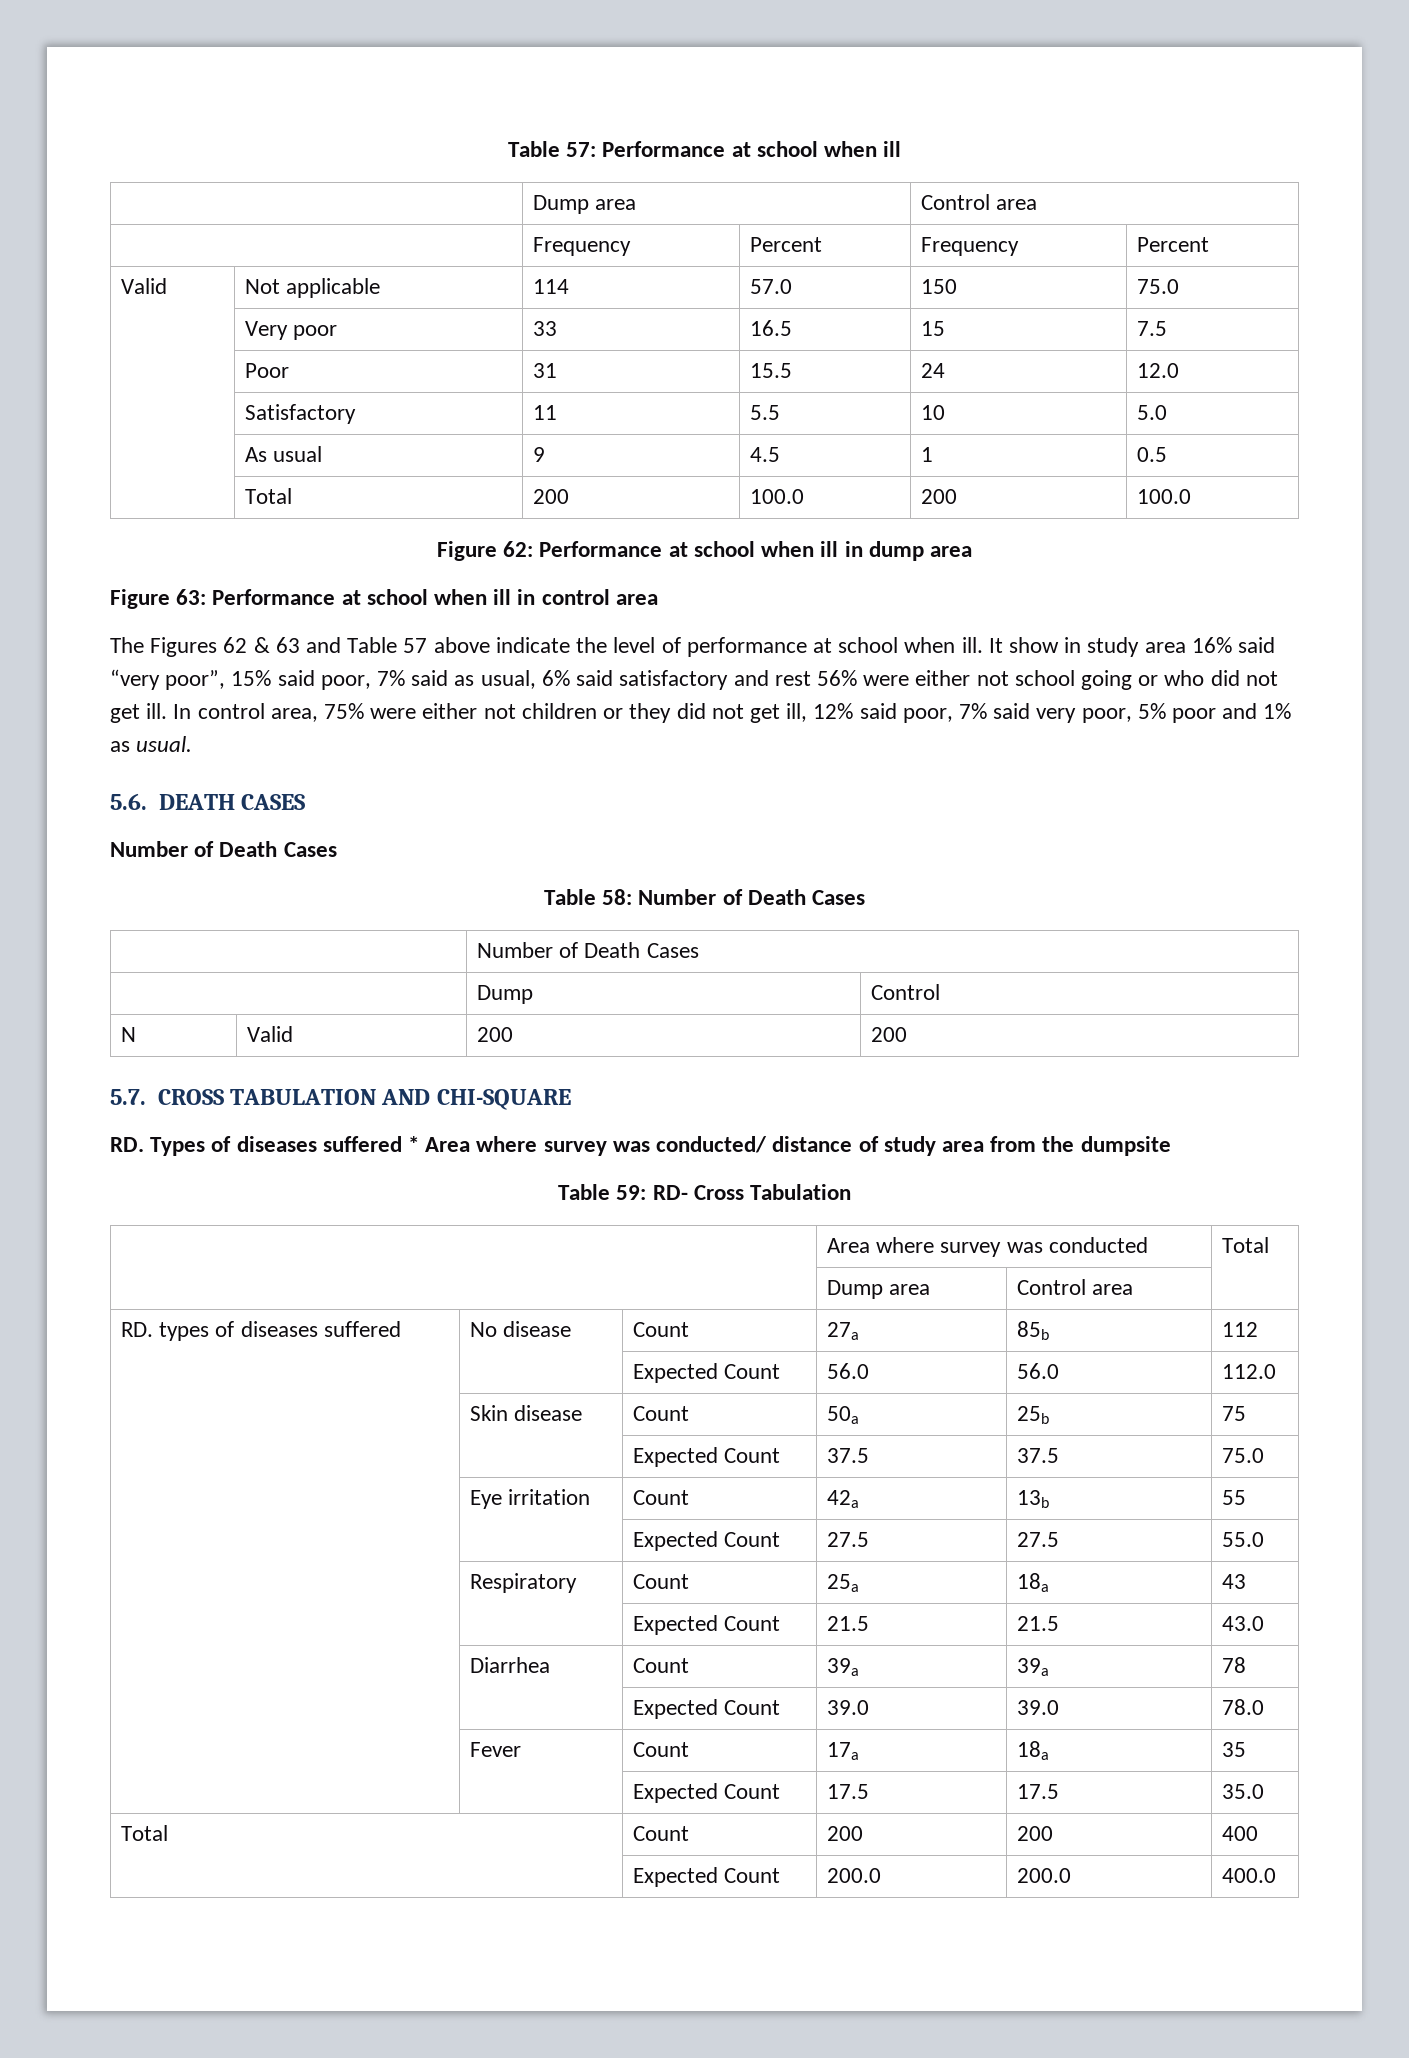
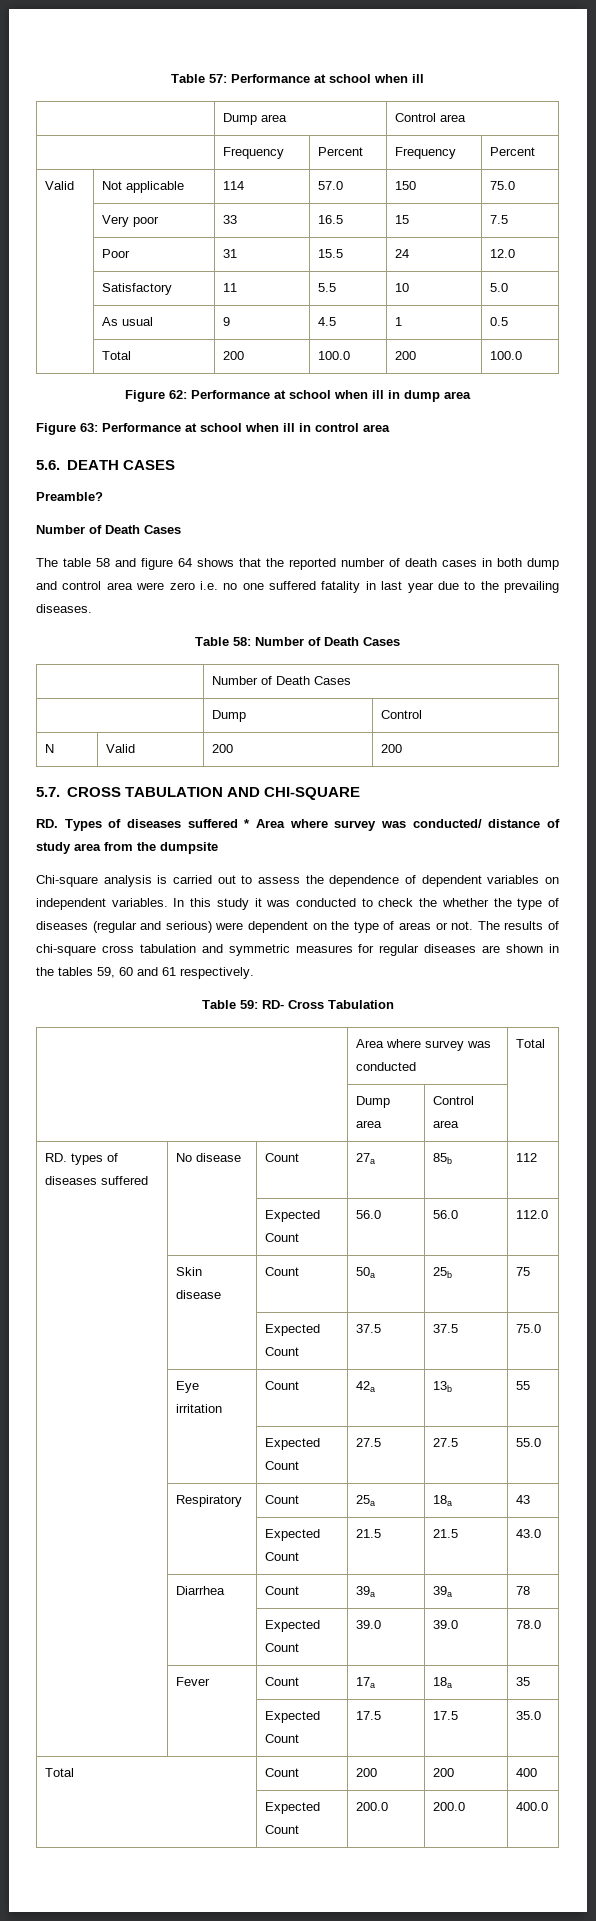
- The Figures 62 & 63 and Table 57 above indicate the level of performance at school when ill. It show in study area 16% said “very poor”, 15% said poor, 7% said as usual, 6% said satisfactory and rest 56% were either not school going or who did not get ill. In control area, 75% were either not children or they did not get ill, 12% said poor, 7% said very poor, 5% poor and 1% as usual.
  5.6. DEATH CASES
+ Preamble?
  Number of Death Cases
+ The table 58 and figure 64 shows that the reported number of death cases in both dump and control area were zero i.e. no one suffered fatality in last year due to the prevailing diseases.
+ Chi-square analysis is carried out to assess the dependence of dependent variables on independent variables. In this study it was conducted to check the whether the type of diseases (regular and serious) were dependent on the type of areas or not. The results of chi-square cross tabulation and symmetric measures for regular diseases are shown in the tables 59, 60 and 61 respectively.

